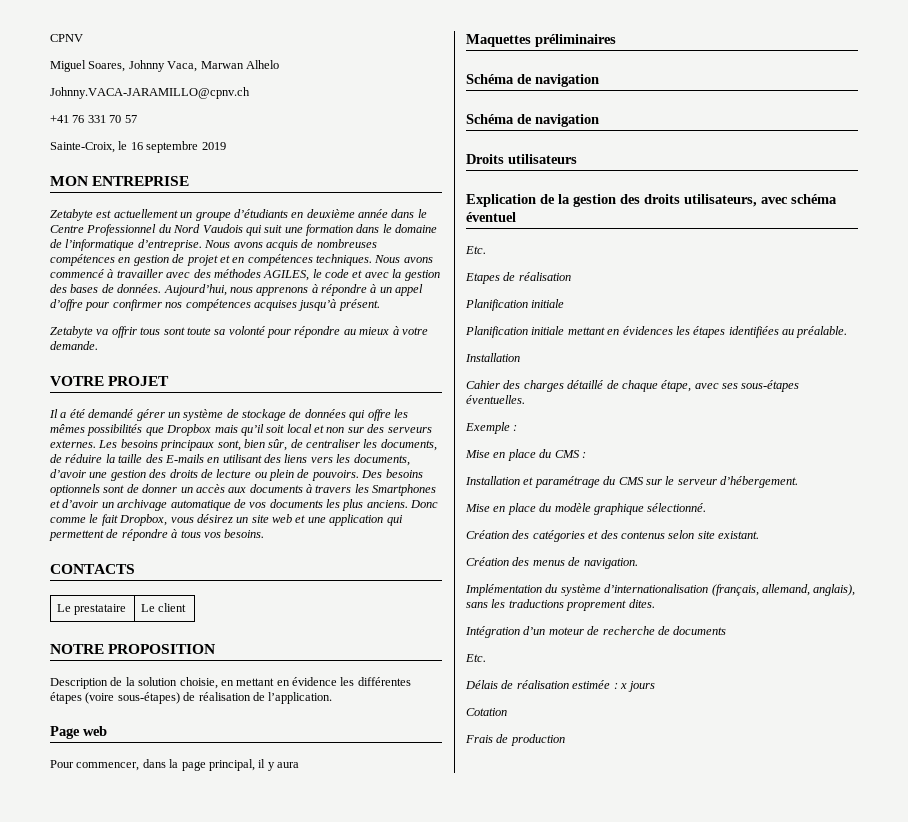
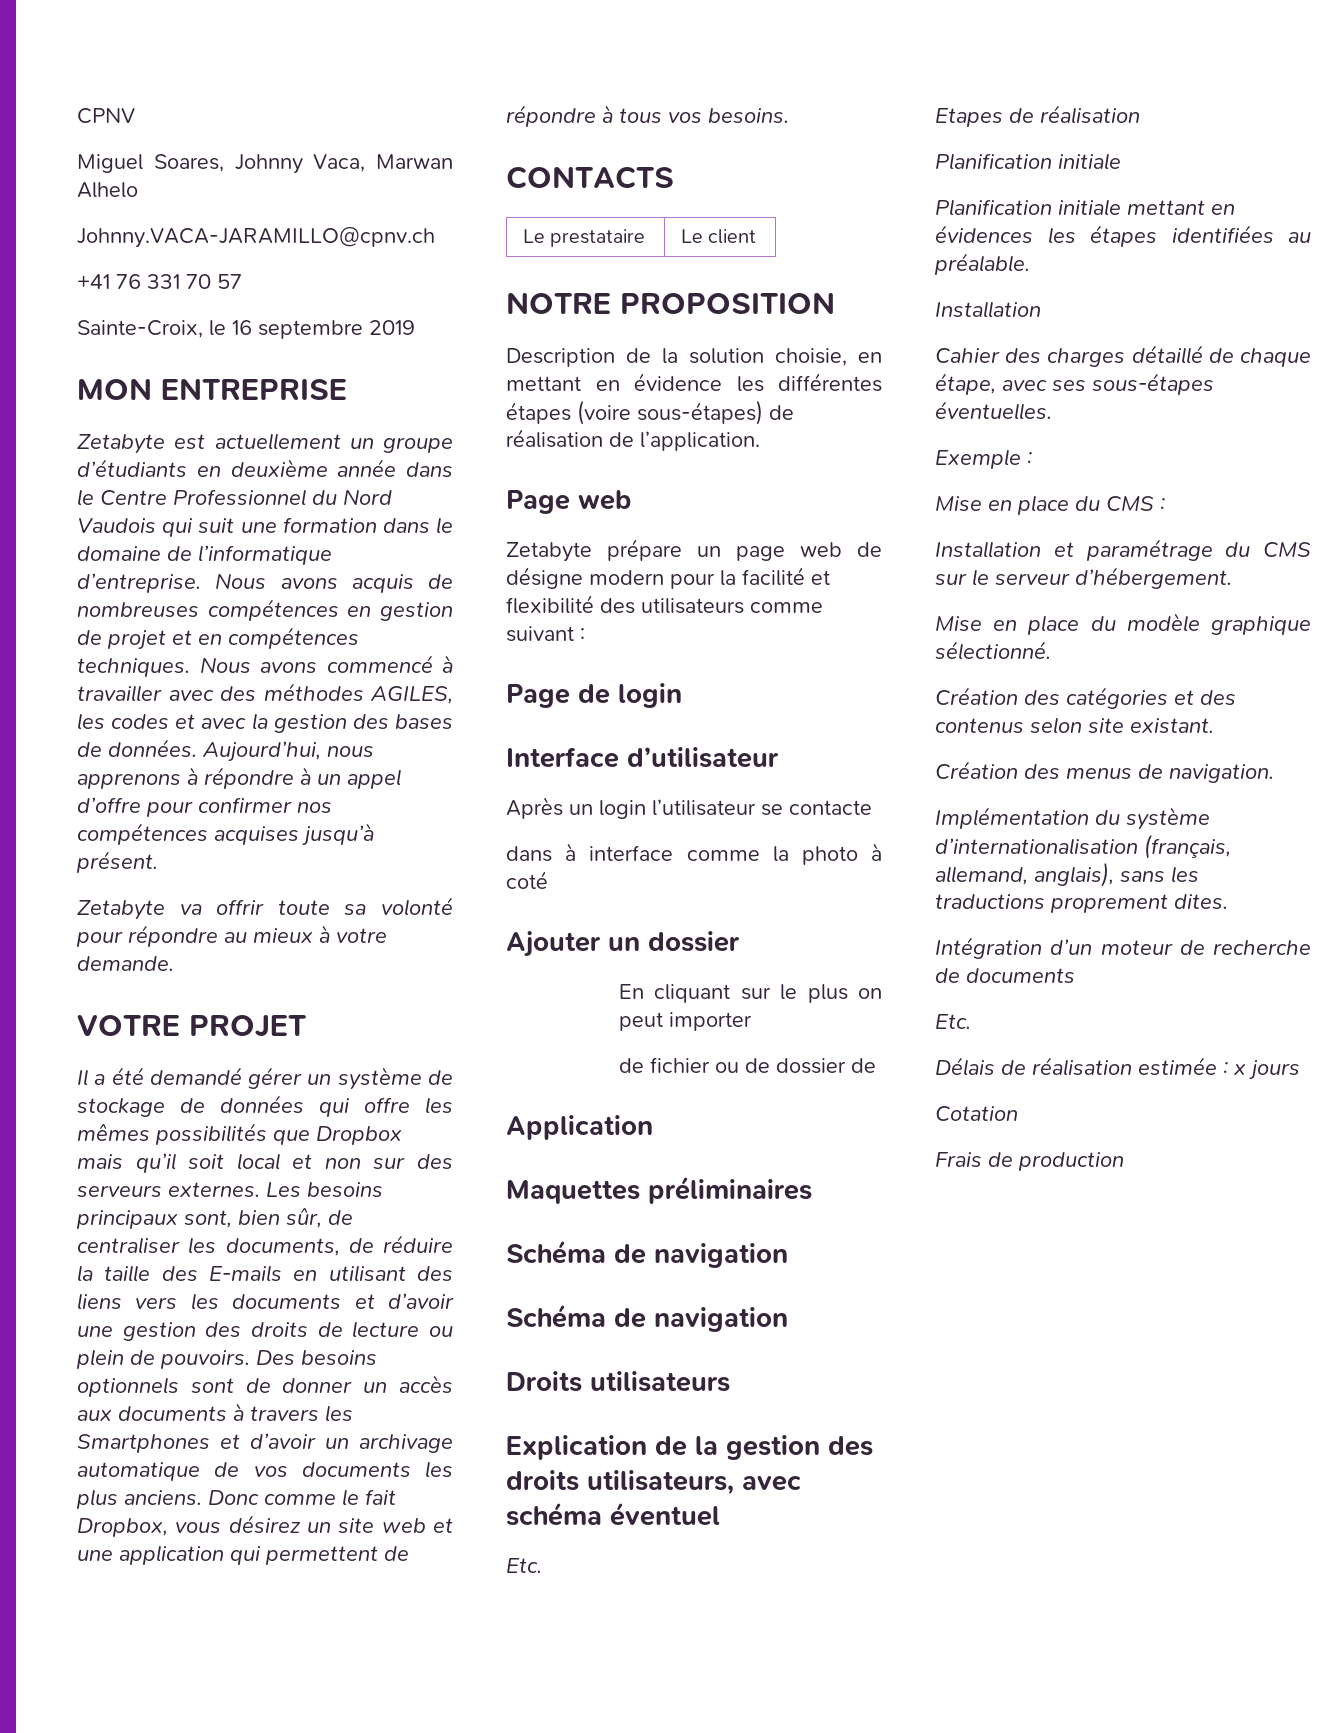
- Nous avons commencé à travailler avec des méthodes AGILES, le code et avec la gestion des bases de données.
+ Nous avons commencé à travailler avec des méthodes AGILES, les codes et avec la gestion des bases de données.
- Zetabyte va offrir tous sont toute sa volonté pour répondre au mieux à votre demande.
+ Zetabyte va offrir toute sa volonté pour répondre au mieux à votre demande.
- Les besoins principaux sont, bien sûr, de centraliser les documents, de réduire la taille des E-mails en utilisant des liens vers les documents, d’avoir une gestion des droits de lecture ou plein de pouvoirs.
+ Les besoins principaux sont, bien sûr, de centraliser les documents, de réduire la taille des E-mails en utilisant des liens vers les documents et d’avoir une gestion des droits de lecture ou plein de pouvoirs.
- Pour commencer, dans la page principal, il y aura
+ Zetabyte prépare un page web de désigne modern pour la facilité et flexibilité des utilisateurs comme suivant :
+ Page de login
+ Interface d’utilisateur
+ Après un login l’utilisateur se contacte
+ dans à interface comme la photo à coté
+ Ajouter un dossier
+ En cliquant sur le plus on peut importer
+ de fichier ou de dossier de
+ Application

